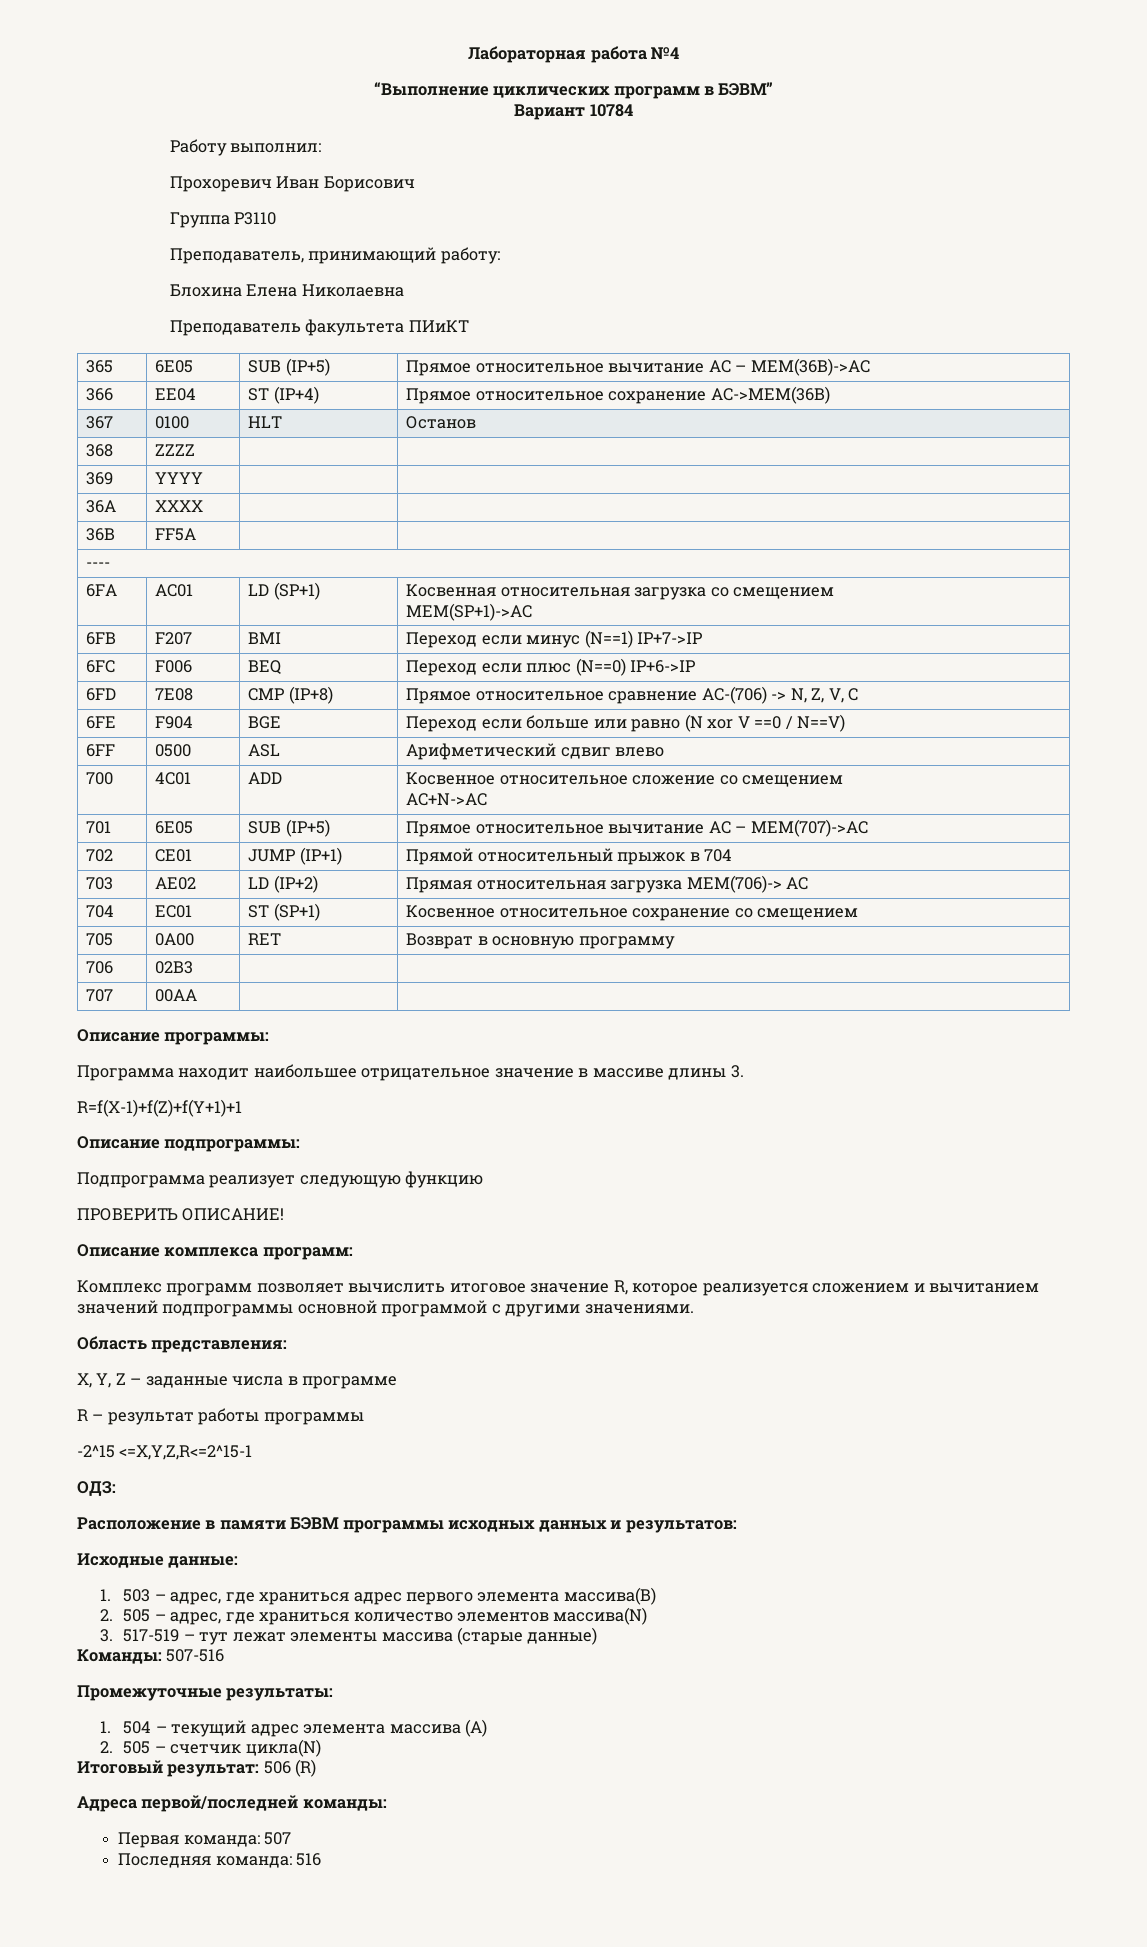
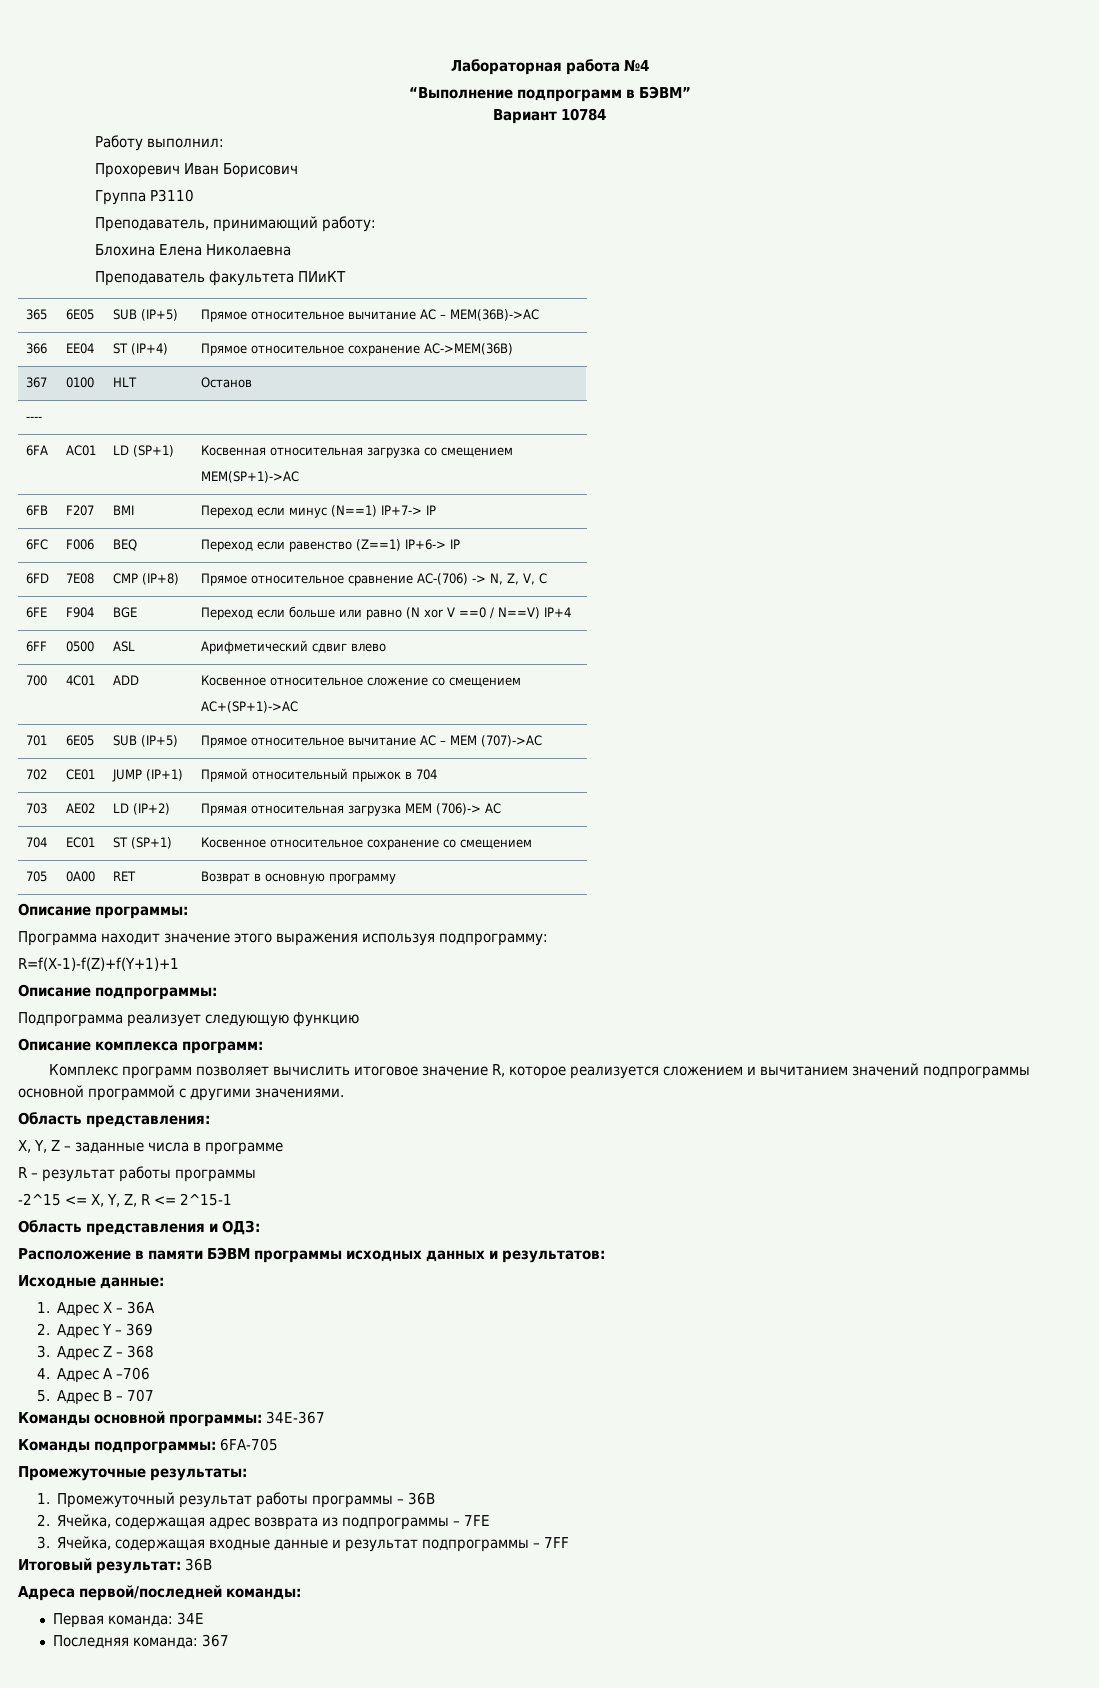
- “Выполнение циклических программ в БЭВМ”
+ “Выполнение подпрограмм в БЭВМ”
- 368 | ZZZZ | |
- 369 | YYYY | |
- 36A | XXXX | |
- 36B | FF5A | |
- 6FB | F207 | BMI | Переход если минус (N==1) IP+7->IP
+ 6FB | F207 | BMI | Переход если минус (N==1) IP+7-> IP
- 6FC | F006 | BEQ | Переход если плюс (N==0) IP+6->IP
+ 6FC | F006 | BEQ | Переход если равенство (Z==1) IP+6-> IP
- 6FE | F904 | BGE | Переход если больше или равно (N xor V ==0 / N==V)
+ 6FE | F904 | BGE | Переход если больше или равно (N xor V ==0 / N==V) IP+4
  700 | 4C01 | ADD | Косвенное относительное сложение со смещением
- AC+N->AC
+ AC+(SP+1)->AC
- 701 | 6E05 | SUB (IP+5) | Прямое относительное вычитание AC – MEM(707)->AC
+ 701 | 6E05 | SUB (IP+5) | Прямое относительное вычитание AC – MEM (707)->AC
- 703 | AE02 | LD (IP+2) | Прямая относительная загрузка MEM(706)-> AC
+ 703 | AE02 | LD (IP+2) | Прямая относительная загрузка MEM (706)-> AC
- 706 | 02B3 | |
- 707 | 00AA | |
- Программа находит наибольшее отрицательное значение в массиве длины 3.
- R=f(X-1)+f(Z)+f(Y+1)+1
+ Программа находит значение этого выражения используя подпрограмму:
+ R=f(X-1)-f(Z)+f(Y+1)+1
- ПРОВЕРИТЬ ОПИСАНИЕ!
- -2^15 <=X,Y,Z,R<=2^15-1
- ОДЗ:
+ -2^15 <= X, Y, Z, R <= 2^15-1
+ Область представления и ОДЗ:
- 1. 503 – адрес, где храниться адрес первого элемента массива(B)
- 2. 505 – адрес, где храниться количество элементов массива(N)
- 3. 517-519 – тут лежат элементы массива (старые данные)
- Команды: 507-516
+ 1. Адрес X – 36A
+ 2. Адрес Y – 369
+ 3. Адрес Z – 368
+ 4. Адрес A –706
+ 5. Адрес B – 707
+ Команды основной программы: 34E-367
+ Команды подпрограммы: 6FA-705
  Промежуточные результаты:
- 1. 504 – текущий адрес элемента массива (A)
- 2. 505 – счетчик цикла(N)
+ 1. Промежуточный результат работы программы – 36B
+ 2. Ячейка, содержащая адрес возврата из подпрограммы – 7FE
+ 3. Ячейка, содержащая входные данные и результат подпрограммы – 7FF
- Итоговый результат: 506 (R)
+ Итоговый результат: 36B
- Первая команда: 507
+ Первая команда: 34E
- Последняя команда: 516
+ Последняя команда: 367

